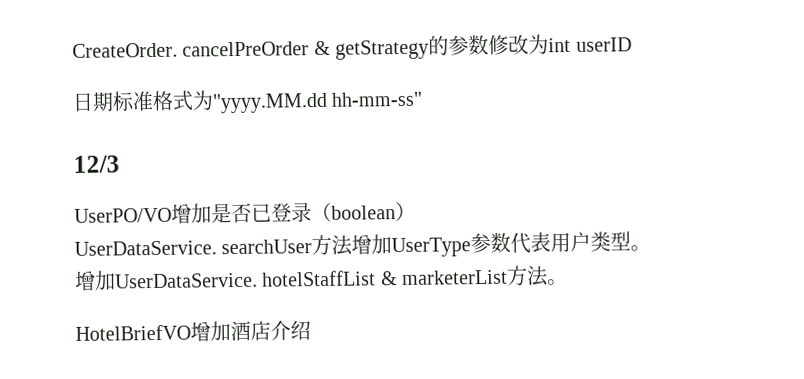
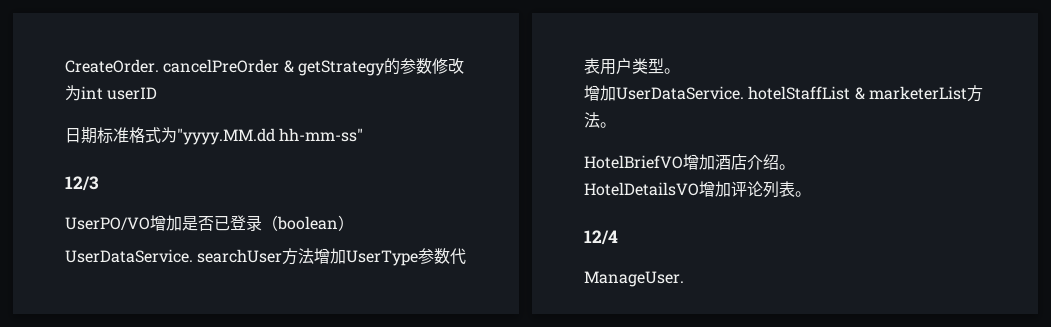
- HotelBriefVO增加酒店介绍
+ HotelBriefVO增加酒店介绍。
+ HotelDetailsVO增加评论列表。
+ 12/4
+ ManageUser.

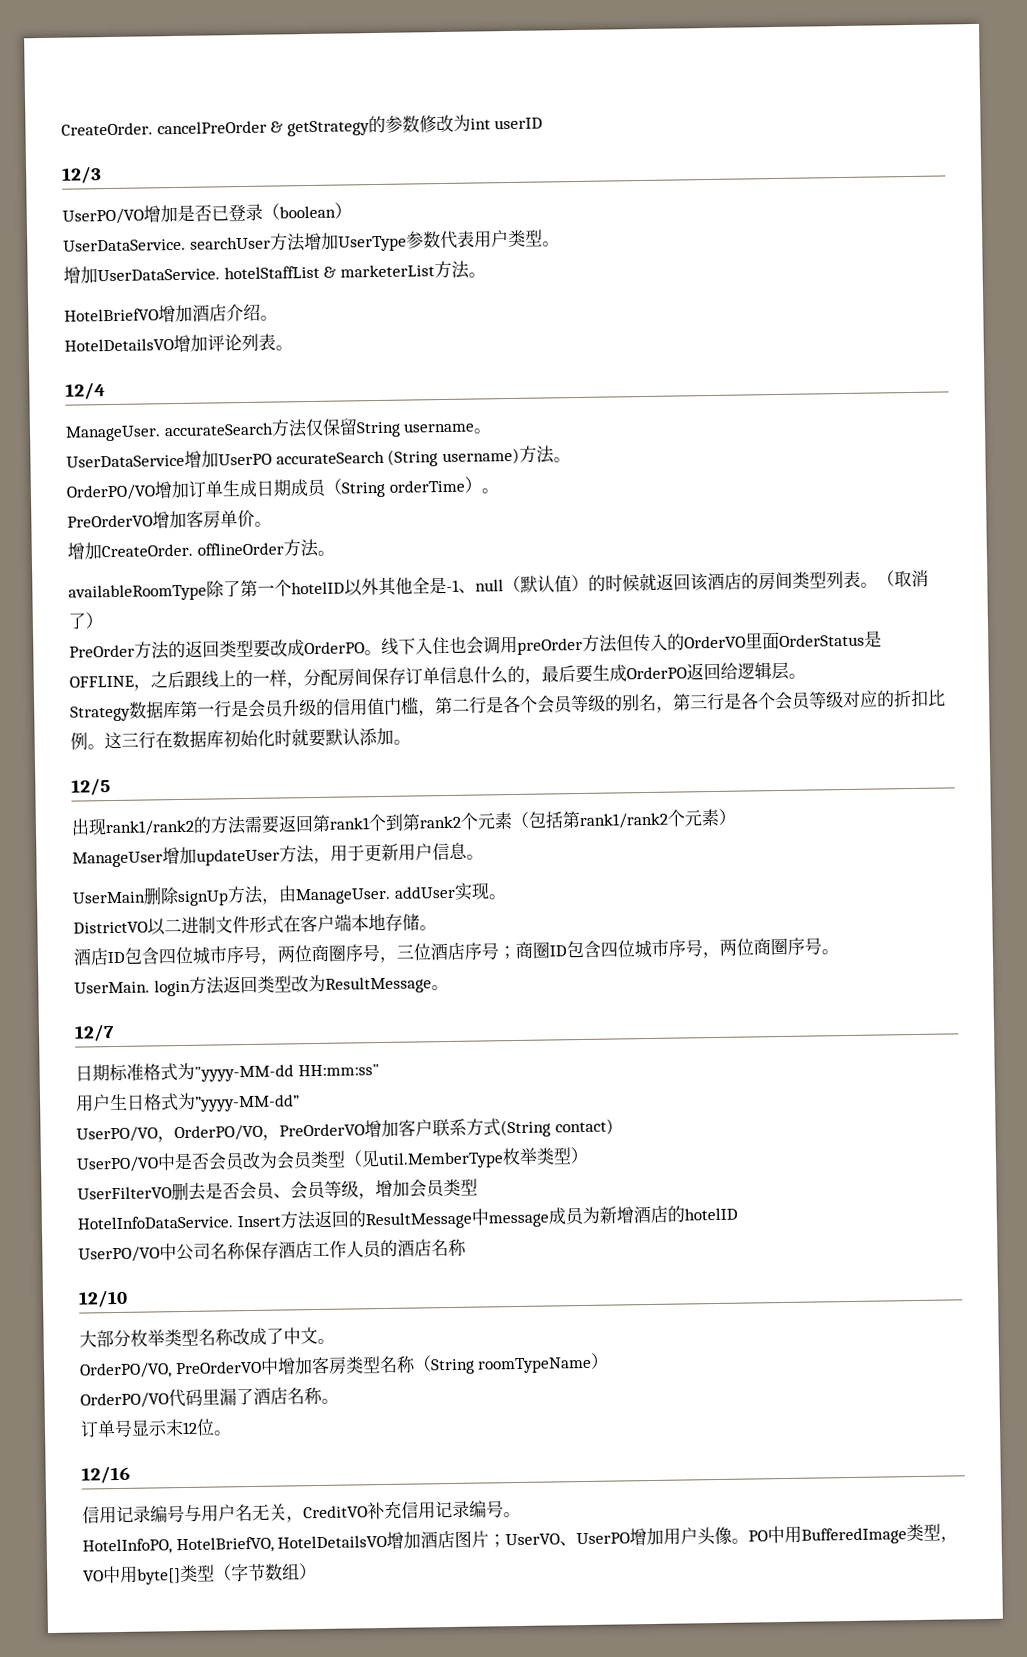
- 日期标准格式为"yyyy.MM.dd hh-mm-ss"
- ManageUser.
+ ManageUser. accurateSearch方法仅保留String username。
+ UserDataService增加UserPO accurateSearch (String username)方法。
+ OrderPO/VO增加订单生成日期成员（String orderTime）。
+ PreOrderVO增加客房单价。
+ 增加CreateOrder. offlineOrder方法。
+ availableRoomType除了第一个hotelID以外其他全是-1、null（默认值）的时候就返回该酒店的房间类型列表。（取消了）
+ PreOrder方法的返回类型要改成OrderPO。线下入住也会调用preOrder方法但传入的OrderVO里面OrderStatus是OFFLINE，之后跟线上的一样，分配房间保存订单信息什么的，最后要生成OrderPO返回给逻辑层。
+ Strategy数据库第一行是会员升级的信用值门槛，第二行是各个会员等级的别名，第三行是各个会员等级对应的折扣比例。这三行在数据库初始化时就要默认添加。
+ 12/5
+ 出现rank1/rank2的方法需要返回第rank1个到第rank2个元素（包括第rank1/rank2个元素）
+ ManageUser增加updateUser方法，用于更新用户信息。
+ UserMain删除signUp方法，由ManageUser. addUser实现。
+ DistrictVO以二进制文件形式在客户端本地存储。
+ 酒店ID包含四位城市序号，两位商圈序号，三位酒店序号；商圈ID包含四位城市序号，两位商圈序号。
+ UserMain. login方法返回类型改为ResultMessage。
+ 12/7
+ 日期标准格式为"yyyy-MM-dd HH:mm:ss"
+ 用户生日格式为”yyyy-MM-dd”
+ UserPO/VO，OrderPO/VO，PreOrderVO增加客户联系方式(String contact)
+ UserPO/VO中是否会员改为会员类型（见util.MemberType枚举类型）
+ UserFilterVO删去是否会员、会员等级，增加会员类型
+ HotelInfoDataService. Insert方法返回的ResultMessage中message成员为新增酒店的hotelID
+ UserPO/VO中公司名称保存酒店工作人员的酒店名称
+ 12/10
+ 大部分枚举类型名称改成了中文。
+ OrderPO/VO, PreOrderVO中增加客房类型名称（String roomTypeName）
+ OrderPO/VO代码里漏了酒店名称。
+ 订单号显示末12位。
+ 12/16
+ 信用记录编号与用户名无关，CreditVO补充信用记录编号。
+ HotelInfoPO, HotelBriefVO, HotelDetailsVO增加酒店图片；UserVO、UserPO增加用户头像。PO中用BufferedImage类型，VO中用byte[]类型（字节数组）

